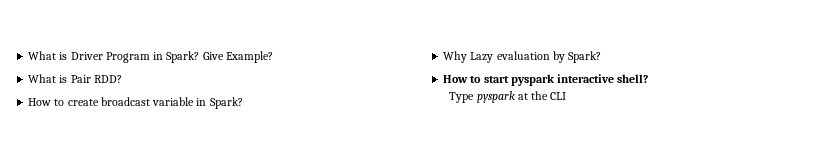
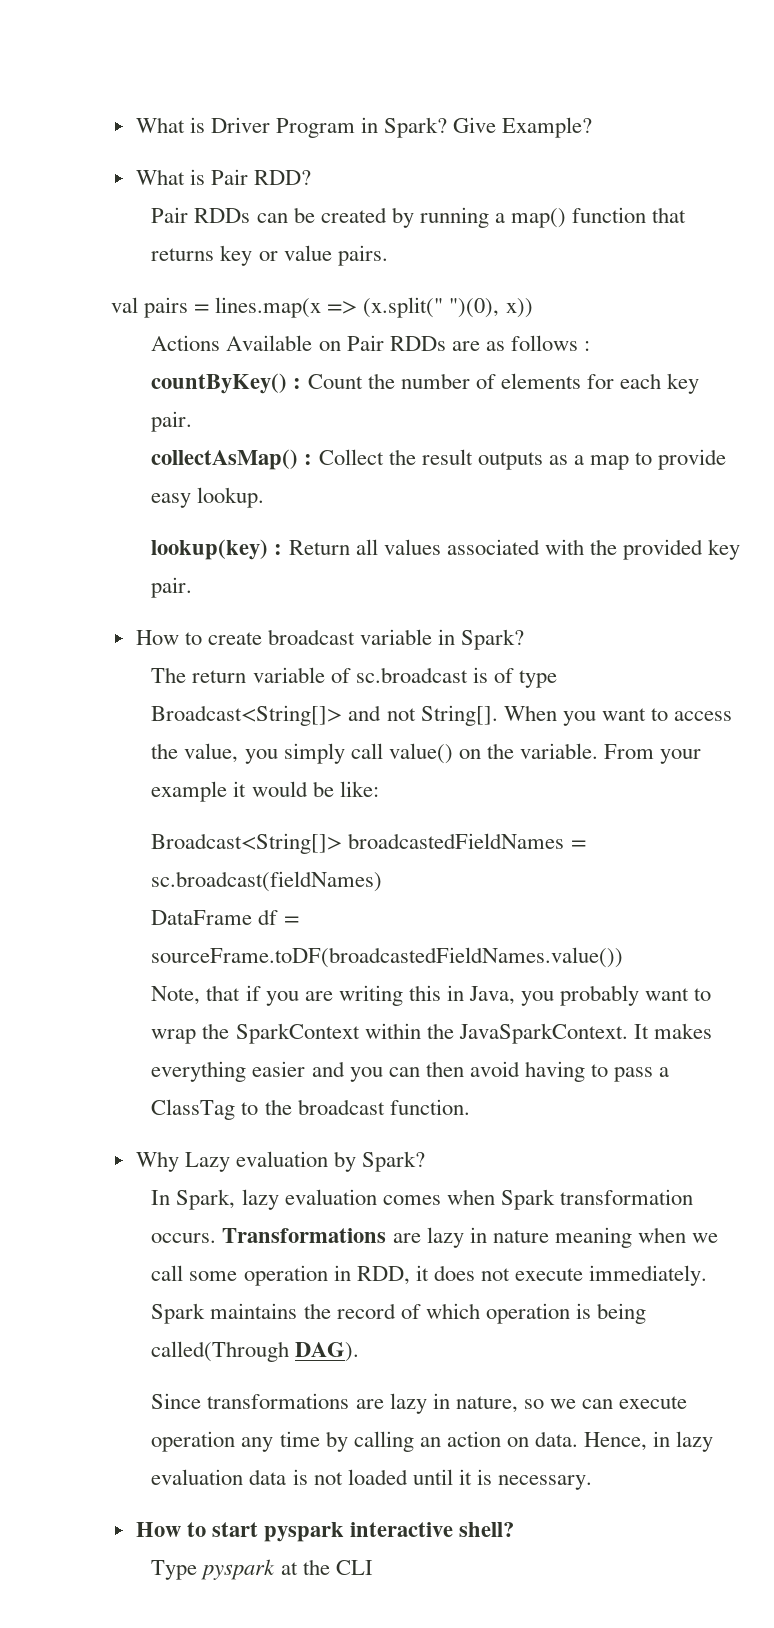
+ Pair RDDs can be created by running a map() function that returns key or value pairs.
+ val pairs = lines.map(x => (x.split(" ")(0), x))
+ Actions Available on Pair RDDs are as follows :
+ countByKey() : Count the number of elements for each key pair.
+ collectAsMap() : Collect the result outputs as a map to provide easy lookup.
+ lookup(key) : Return all values associated with the provided key pair.
+ The return variable of sc.broadcast is of type Broadcast<String[]> and not String[]. When you want to access the value, you simply call value() on the variable. From your example it would be like:
+ Broadcast<String[]> broadcastedFieldNames = sc.broadcast(fieldNames)
+ DataFrame df = sourceFrame.toDF(broadcastedFieldNames.value())
+ Note, that if you are writing this in Java, you probably want to wrap the SparkContext within the JavaSparkContext. It makes everything easier and you can then avoid having to pass a ClassTag to the broadcast function.
+ In Spark, lazy evaluation comes when Spark transformation occurs. Transformations are lazy in nature meaning when we call some operation in RDD, it does not execute immediately. Spark maintains the record of which operation is being called(Through DAG).
+ Since transformations are lazy in nature, so we can execute operation any time by calling an action on data. Hence, in lazy evaluation data is not loaded until it is necessary.

